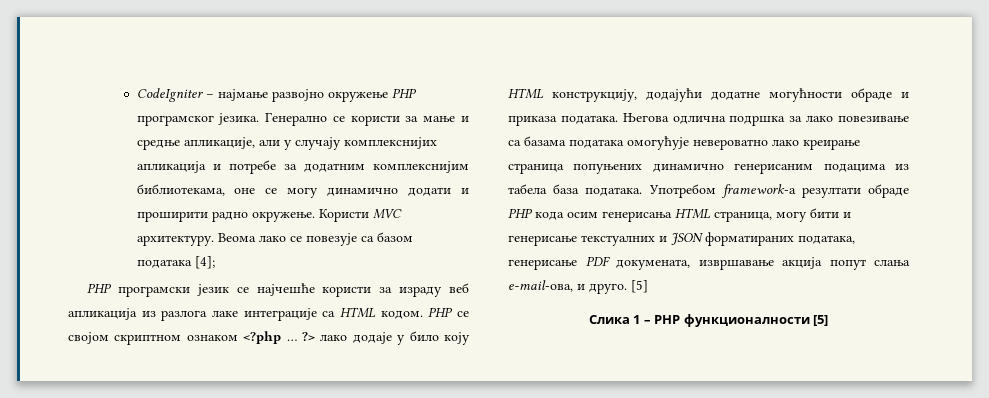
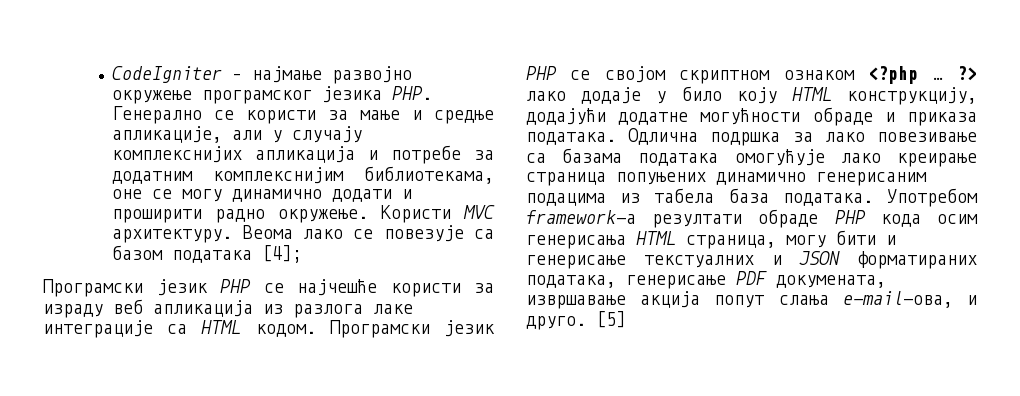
- CodeIgniter – најмање развојно окружење PHP програмског језика. Генерално се користи за мање и средње апликације, али у случају комплекснијих апликација и потребе за додатним комплекснијим библиотекама, оне се могу динамично додати и проширити радно окружење.
+ CodeIgniter – најмање развојно окружење програмског језика PHP. Генерално се користи за мање и средње апликације, али у случају комплекснијих апликација и потребе за додатним комплекснијим библиотекама, оне се могу динамично додати и проширити радно окружење.
- PHP програмски језик се најчешће користи за израду веб апликација из разлога лаке интеграције са HTML кодом.
+ Програмски језик PHP се најчешће користи за израду веб апликација из разлога лаке интеграције са HTML кодом.
- PHP се својом скриптном ознаком <?php …
+ Програмски језик PHP се својом скриптном ознаком <?php …
- Његова одлична подршка за лако повезивање са базама података омогућује невероватно лако креирање страница попуњених динамично генерисаним подацима из табела база података.
+ Одлична подршка за лако повезивање са базама података омогућује лако креирање страница попуњених динамично генерисаним подацима из табела база података.
- Слика 1 – PHP функционалности [5]

